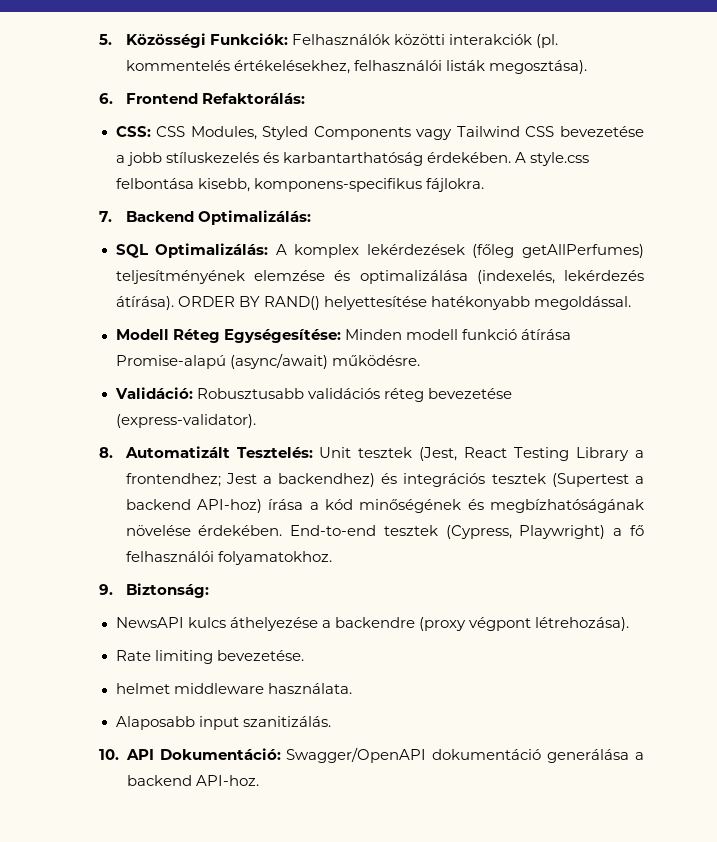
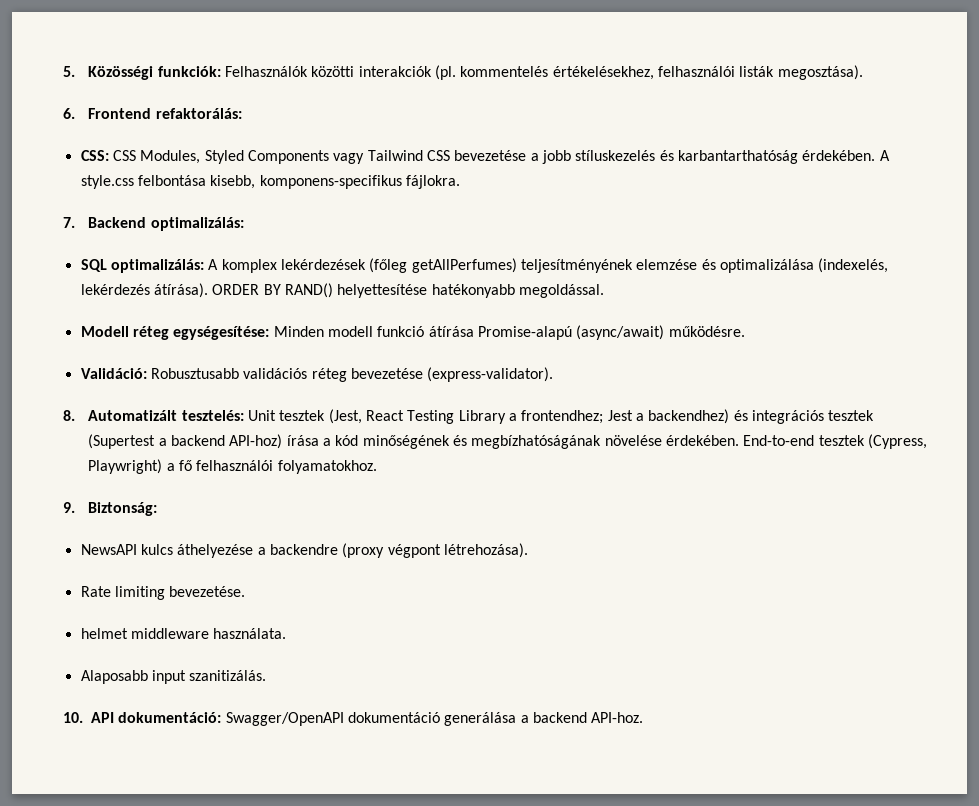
- 5. Közösségi Funkciók: Felhasználók közötti interakciók (pl. kommentelés értékelésekhez, felhasználói listák megosztása).
+ 5. Közösségi funkciók: Felhasználók közötti interakciók (pl. kommentelés értékelésekhez, felhasználói listák megosztása).
- 6. Frontend Refaktorálás:
+ 6. Frontend refaktorálás:
- 7. Backend Optimalizálás:
+ 7. Backend optimalizálás:
- SQL Optimalizálás: A komplex lekérdezések (főleg getAllPerfumes) teljesítményének elemzése és optimalizálása (indexelés, lekérdezés átírása).
+ SQL optimalizálás: A komplex lekérdezések (főleg getAllPerfumes) teljesítményének elemzése és optimalizálása (indexelés, lekérdezés átírása).
- Modell Réteg Egységesítése: Minden modell funkció átírása Promise-alapú (async/await) működésre.
+ Modell réteg egységesítése: Minden modell funkció átírása Promise-alapú (async/await) működésre.
- 8. Automatizált Tesztelés: Unit tesztek (Jest, React Testing Library a frontendhez; Jest a backendhez) és integrációs tesztek (Supertest a backend API-hoz) írása a kód minőségének és megbízhatóságának növelése érdekében.
+ 8. Automatizált tesztelés: Unit tesztek (Jest, React Testing Library a frontendhez; Jest a backendhez) és integrációs tesztek (Supertest a backend API-hoz) írása a kód minőségének és megbízhatóságának növelése érdekében.
- 10. API Dokumentáció: Swagger/OpenAPI dokumentáció generálása a backend API-hoz.
+ 10. API dokumentáció: Swagger/OpenAPI dokumentáció generálása a backend API-hoz.

